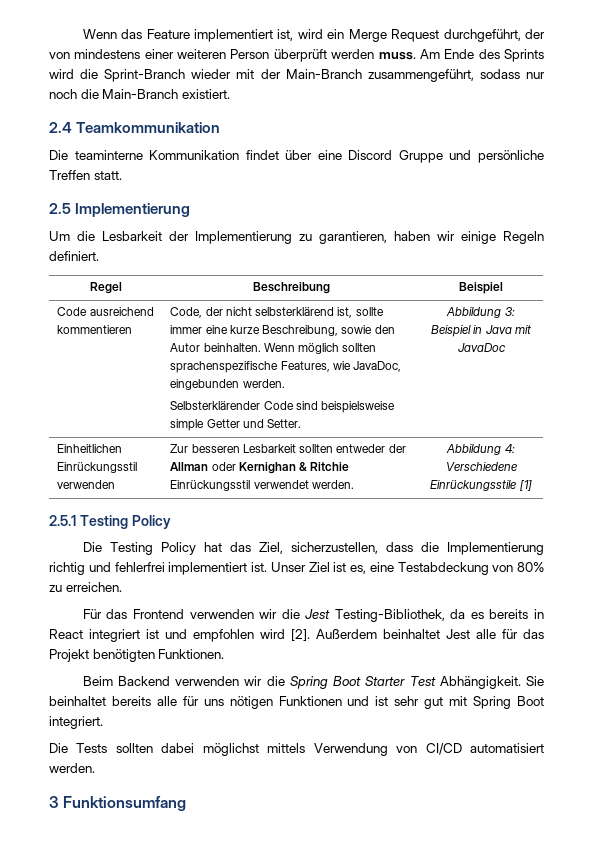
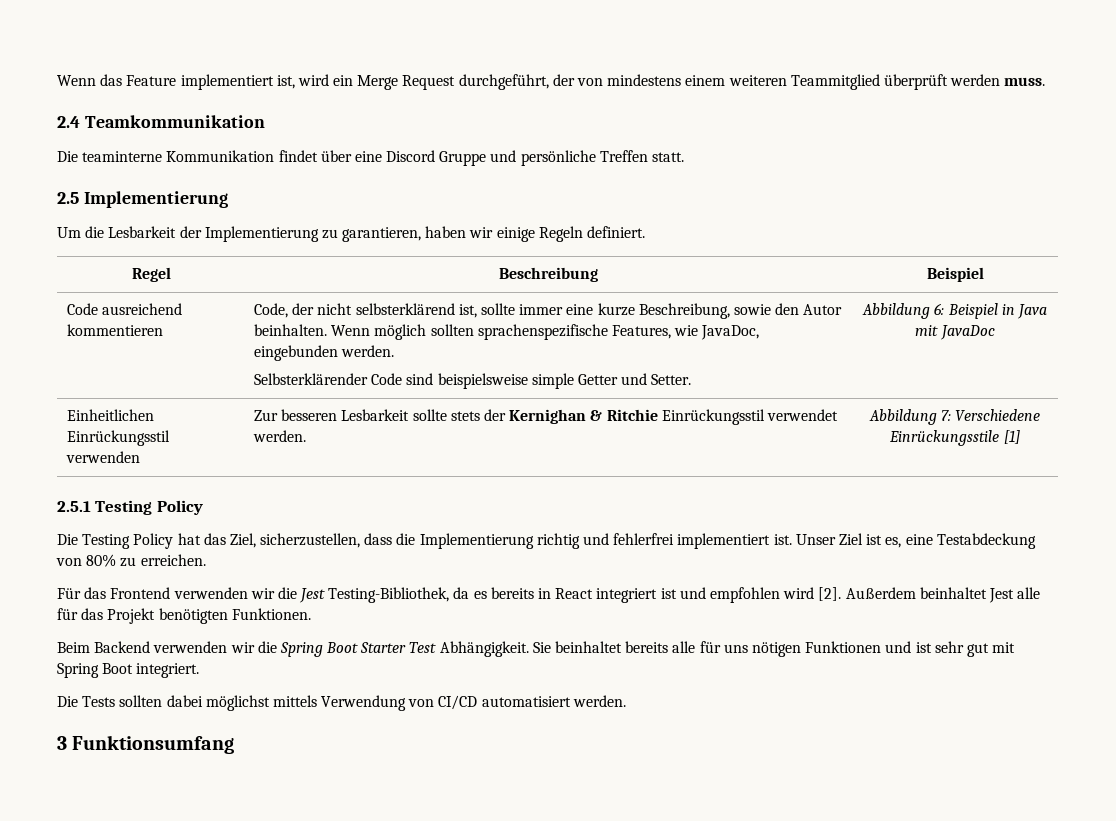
- Wenn das Feature implementiert ist, wird ein Merge Request durchgeführt, der von mindestens einer weiteren Person überprüft werden muss. Am Ende des Sprints wird die Sprint-Branch wieder mit der Main-Branch zusammengeführt, sodass nur noch die Main-Branch existiert.
+ Wenn das Feature implementiert ist, wird ein Merge Request durchgeführt, der von mindestens einem weiteren Teammitglied überprüft werden muss.
- Abbildung 3: Beispiel in Java mit JavaDoc
+ Abbildung 6: Beispiel in Java mit JavaDoc
- Einheitlichen Einrückungsstil verwenden | Zur besseren Lesbarkeit sollten entweder der Allman oder Kernighan & Ritchie Einrückungsstil verwendet werden. | Abbildung 4: Verschiedene Einrückungsstile [1]
+ Einheitlichen Einrückungsstil verwenden | Zur besseren Lesbarkeit sollte stets der Kernighan & Ritchie Einrückungsstil verwendet werden. | Abbildung 7: Verschiedene Einrückungsstile [1]

